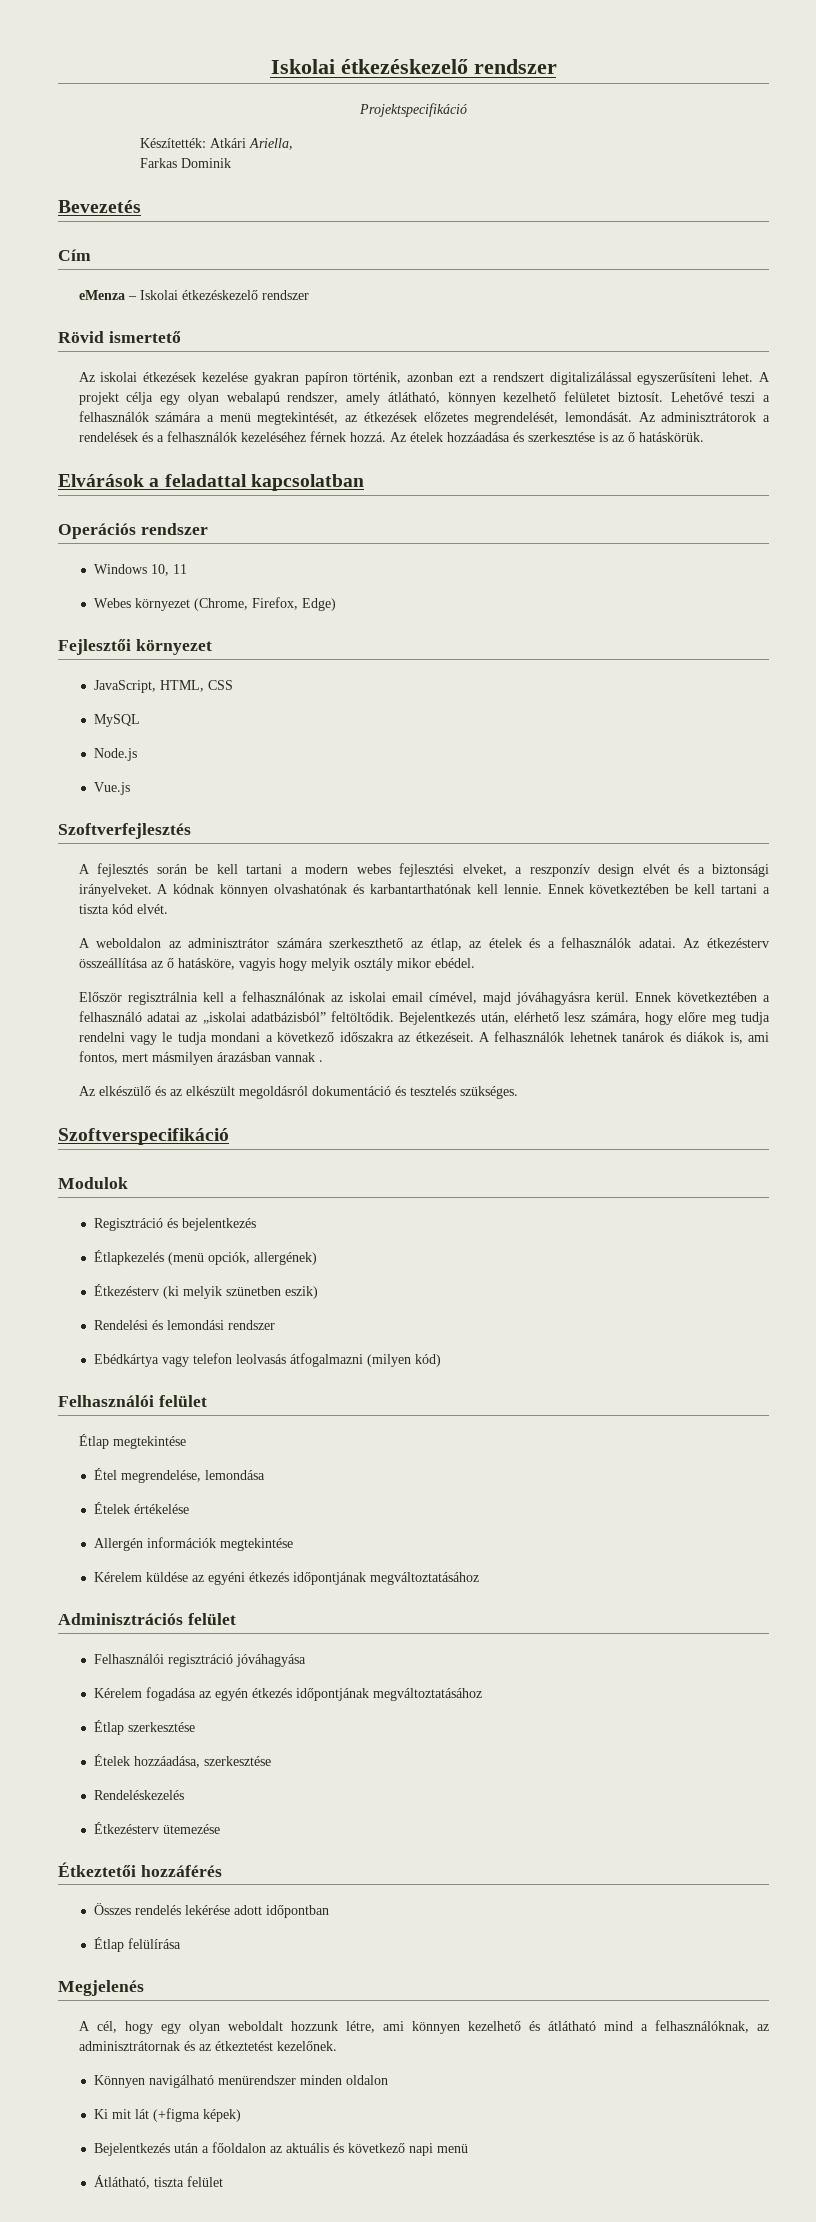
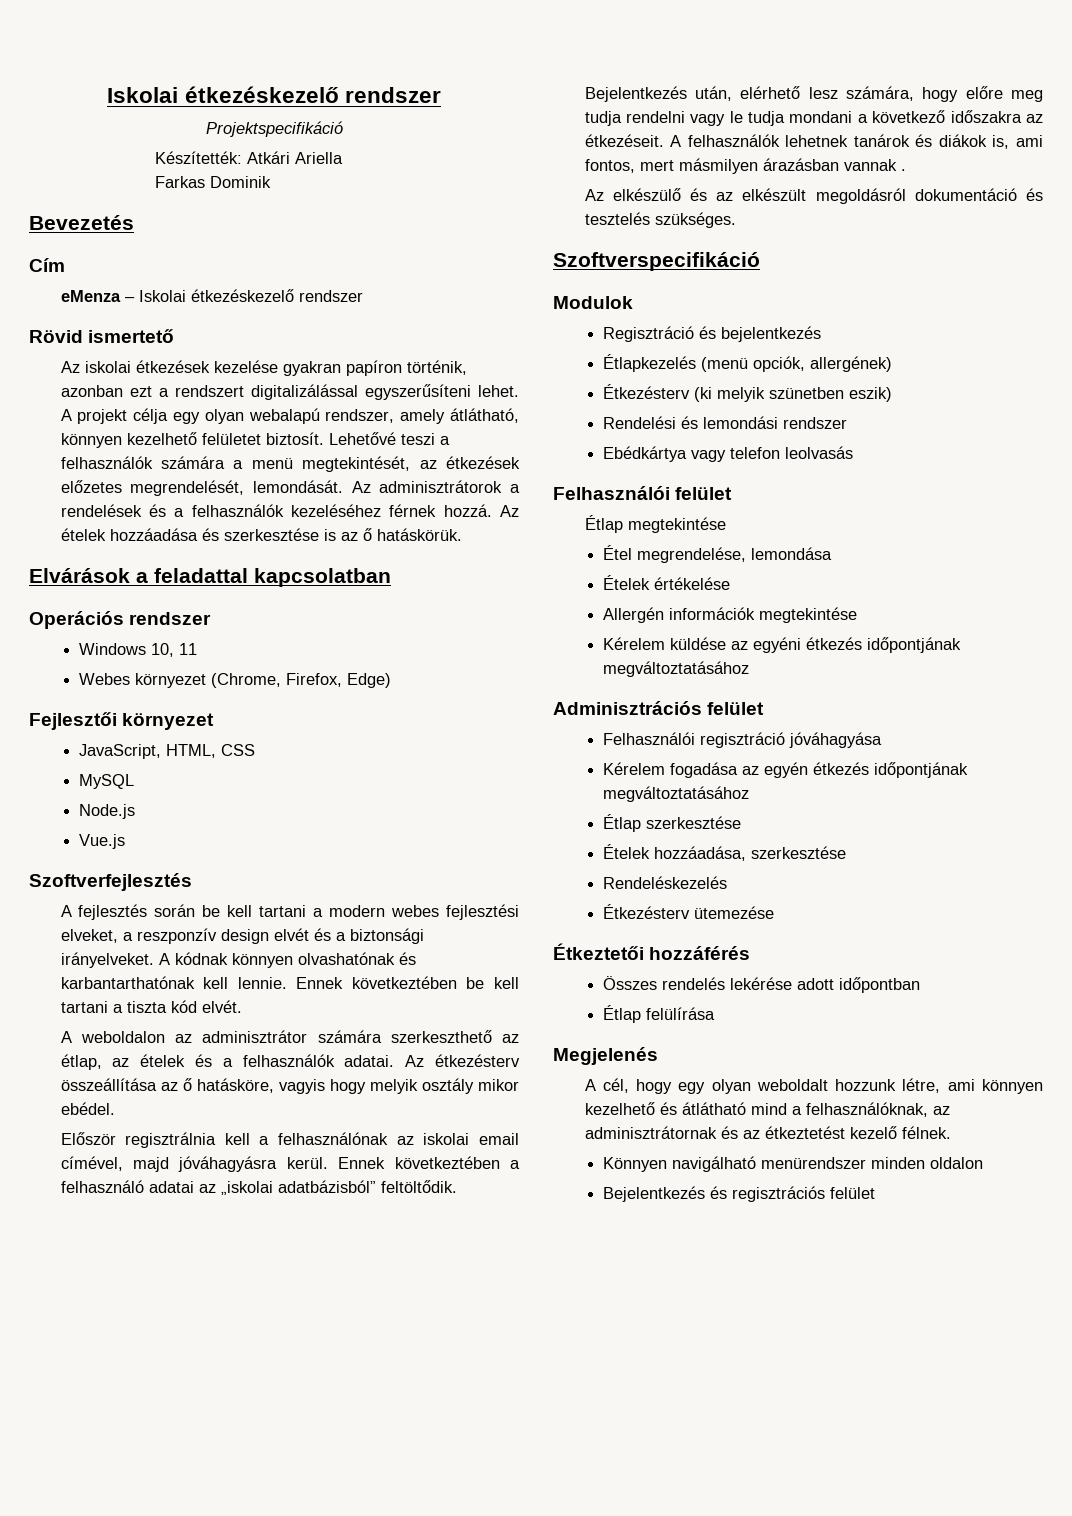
- Készítették: Atkári Ariella,
+ Készítették: Atkári Ariella
- Ebédkártya vagy telefon leolvasás átfogalmazni (milyen kód)
+ Ebédkártya vagy telefon leolvasás
- A cél, hogy egy olyan weboldalt hozzunk létre, ami könnyen kezelhető és átlátható mind a felhasználóknak, az adminisztrátornak és az étkeztetést kezelőnek.
+ A cél, hogy egy olyan weboldalt hozzunk létre, ami könnyen kezelhető és átlátható mind a felhasználóknak, az adminisztrátornak és az étkeztetést kezelő félnek.
- Ki mit lát (+figma képek)
- Bejelentkezés után a főoldalon az aktuális és következő napi menü
- Átlátható, tiszta felület
+ Bejelentkezés és regisztrációs felület

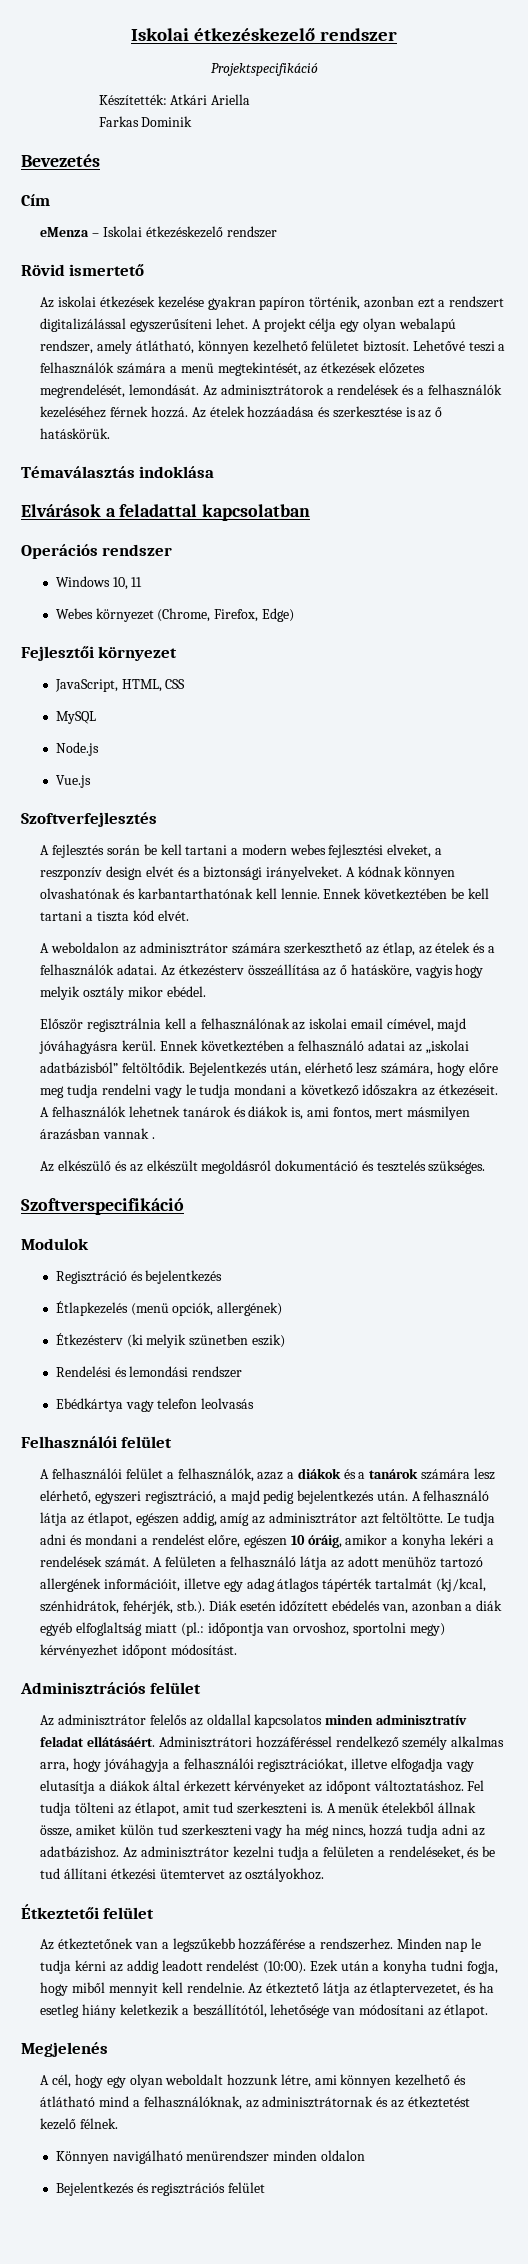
+ Témaválasztás indoklása
- Étlap megtekintése
- Étel megrendelése, lemondása
- Ételek értékelése
- Allergén információk megtekintése
- Kérelem küldése az egyéni étkezés időpontjának megváltoztatásához
+ A felhasználói felület a felhasználók, azaz a diákok és a tanárok számára lesz elérhető, egyszeri regisztráció, a majd pedig bejelentkezés után. A felhasználó látja az étlapot, egészen addig, amíg az adminisztrátor azt feltöltötte. Le tudja adni és mondani a rendelést előre, egészen 10 óráig, amikor a konyha lekéri a rendelések számát. A felületen a felhasználó látja az adott menühöz tartozó allergének információit, illetve egy adag átlagos tápérték tartalmát (kj/kcal, szénhidrátok, fehérjék, stb.). Diák esetén időzített ebédelés van, azonban a diák egyéb elfoglaltság miatt (pl.: időpontja van orvoshoz, sportolni megy) kérvényezhet időpont módosítást.
  Adminisztrációs felület
- Felhasználói regisztráció jóváhagyása
- Kérelem fogadása az egyén étkezés időpontjának megváltoztatásához
- Étlap szerkesztése
- Ételek hozzáadása, szerkesztése
- Rendeléskezelés
- Étkezésterv ütemezése
- Étkeztetői hozzáférés
- Összes rendelés lekérése adott időpontban
- Étlap felülírása
+ Az adminisztrátor felelős az oldallal kapcsolatos minden adminisztratív feladat ellátásáért. Adminisztrátori hozzáféréssel rendelkező személy alkalmas arra, hogy jóváhagyja a felhasználói regisztrációkat, illetve elfogadja vagy elutasítja a diákok által érkezett kérvényeket az időpont változtatáshoz. Fel tudja tölteni az étlapot, amit tud szerkeszteni is. A menük ételekből állnak össze, amiket külön tud szerkeszteni vagy ha még nincs, hozzá tudja adni az adatbázishoz. Az adminisztrátor kezelni tudja a felületen a rendeléseket, és be tud állítani étkezési ütemtervet az osztályokhoz.
+ Étkeztetői felület
+ Az étkeztetőnek van a legszűkebb hozzáférése a rendszerhez. Minden nap le tudja kérni az addig leadott rendelést (10:00). Ezek után a konyha tudni fogja, hogy miből mennyit kell rendelnie. Az étkeztető látja az étlaptervezetet, és ha esetleg hiány keletkezik a beszállítótól, lehetősége van módosítani az étlapot.

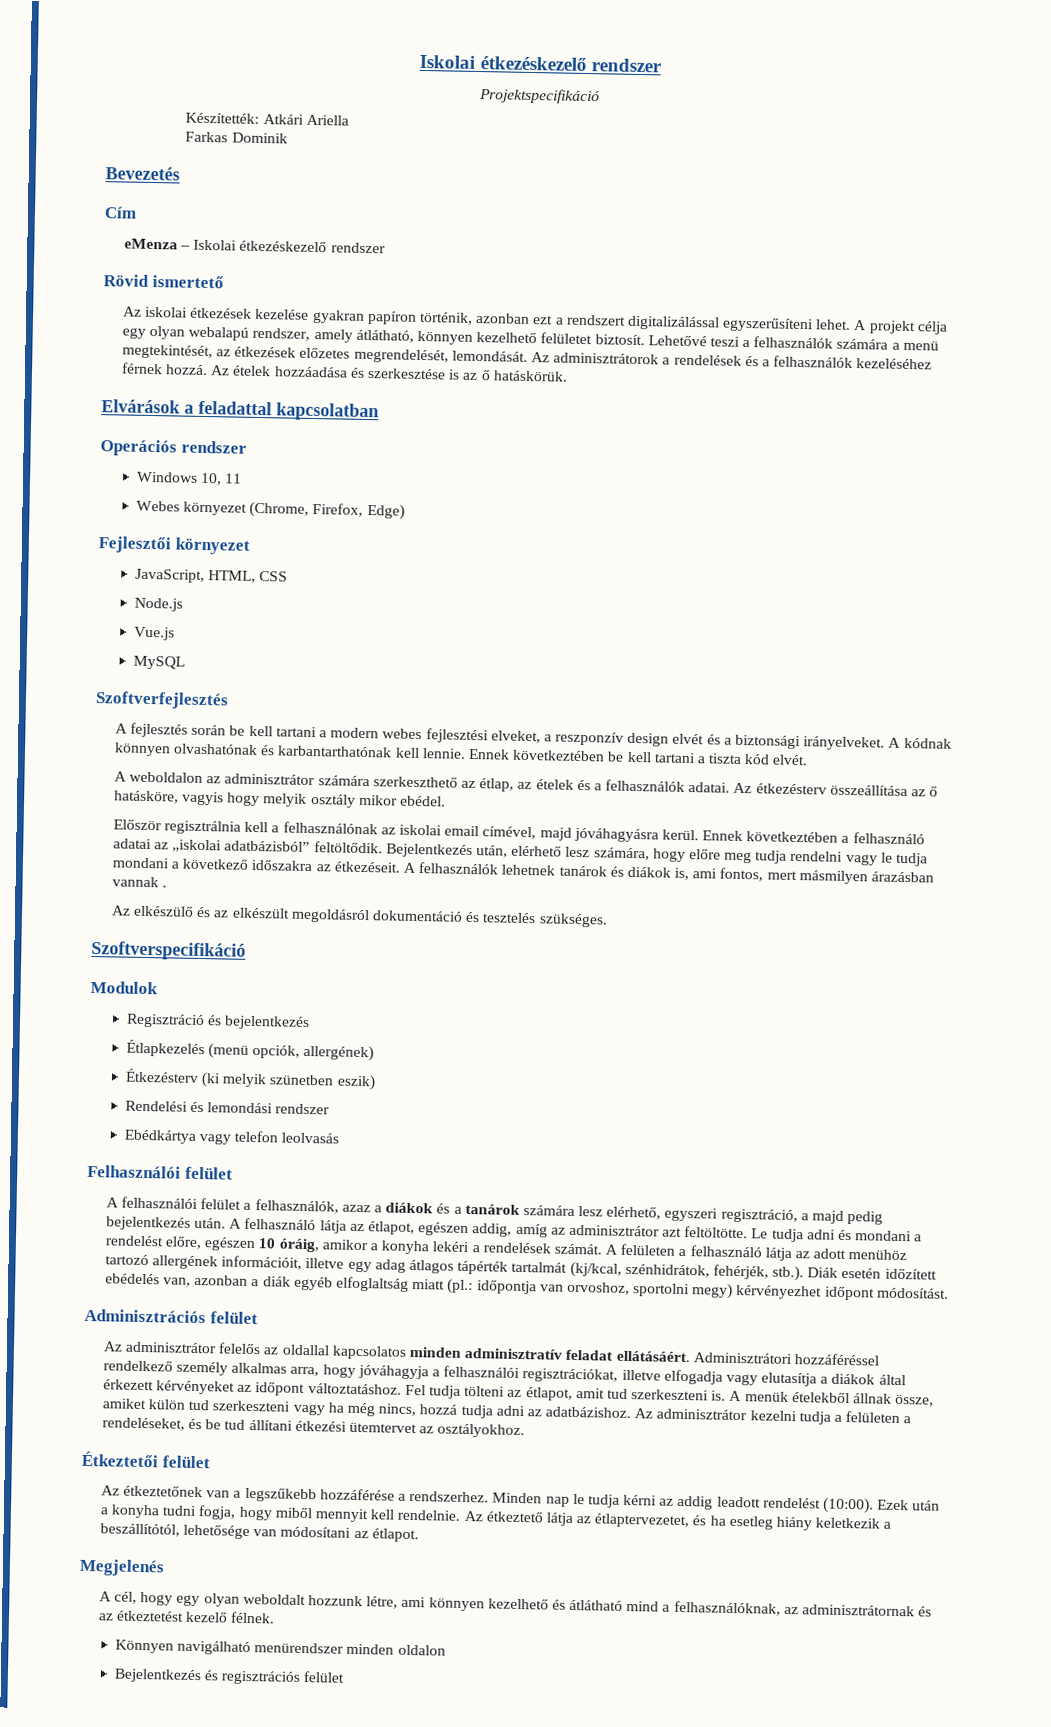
- Témaválasztás indoklása
- MySQL
+ MySQL

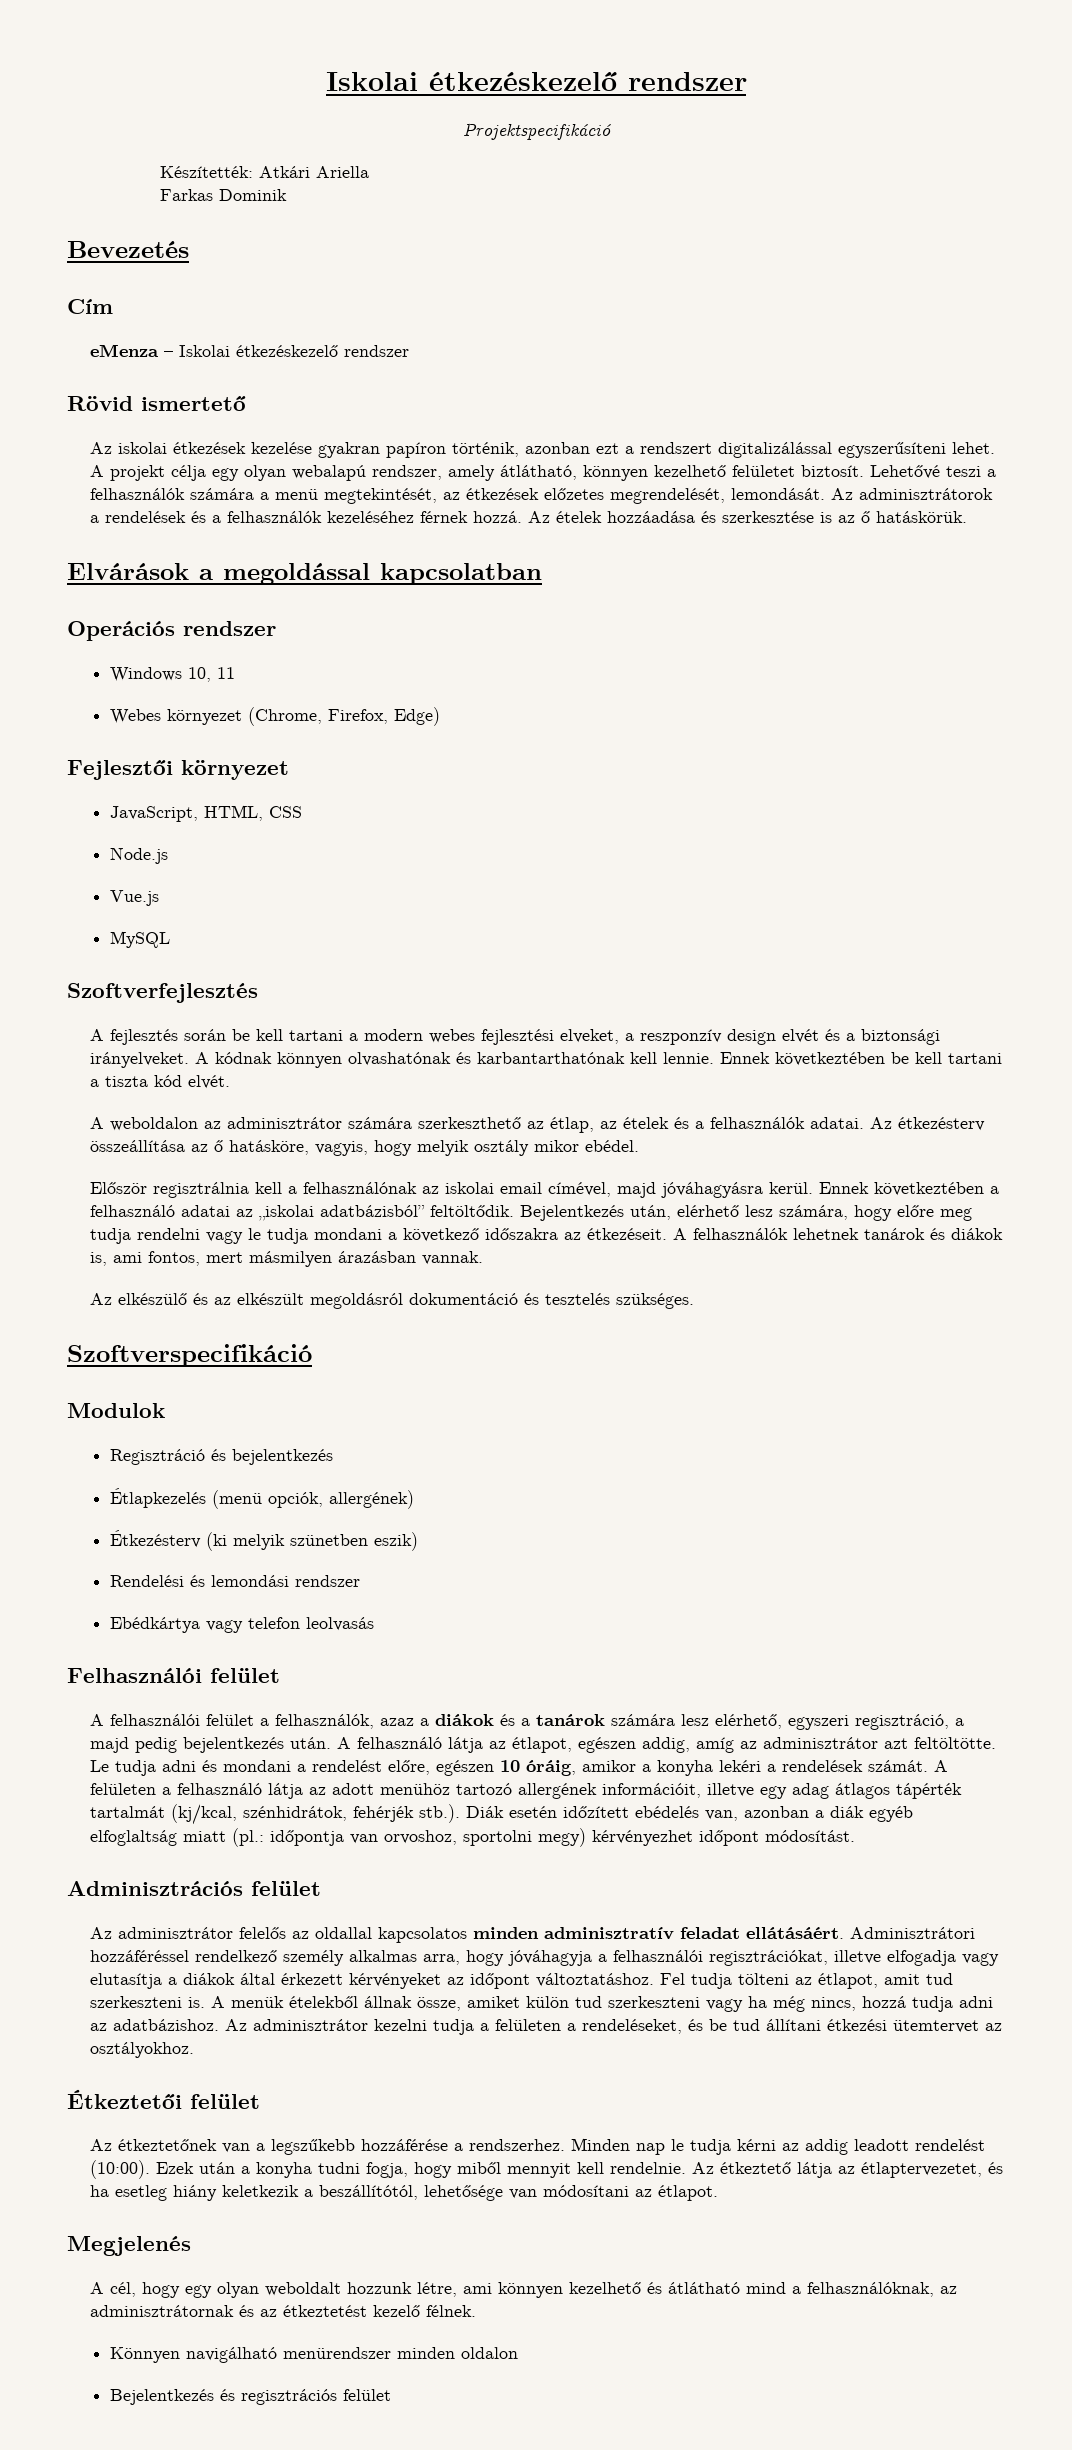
- Elvárások a feladattal kapcsolatban
+ Elvárások a megoldással kapcsolatban
- Az étkezésterv összeállítása az ő hatásköre, vagyis hogy melyik osztály mikor ebédel.
+ Az étkezésterv összeállítása az ő hatásköre, vagyis, hogy melyik osztály mikor ebédel.
- A felhasználók lehetnek tanárok és diákok is, ami fontos, mert másmilyen árazásban vannak .
+ A felhasználók lehetnek tanárok és diákok is, ami fontos, mert másmilyen árazásban vannak.
- A felületen a felhasználó látja az adott menühöz tartozó allergének információit, illetve egy adag átlagos tápérték tartalmát (kj/kcal, szénhidrátok, fehérjék, stb.). Diák esetén időzített ebédelés van, azonban a diák egyéb elfoglaltság miatt (pl.: időpontja van orvoshoz, sportolni megy) kérvényezhet időpont módosítást.
+ A felületen a felhasználó látja az adott menühöz tartozó allergének információit, illetve egy adag átlagos tápérték tartalmát (kj/kcal, szénhidrátok, fehérjék stb.). Diák esetén időzített ebédelés van, azonban a diák egyéb elfoglaltság miatt (pl.: időpontja van orvoshoz, sportolni megy) kérvényezhet időpont módosítást.

